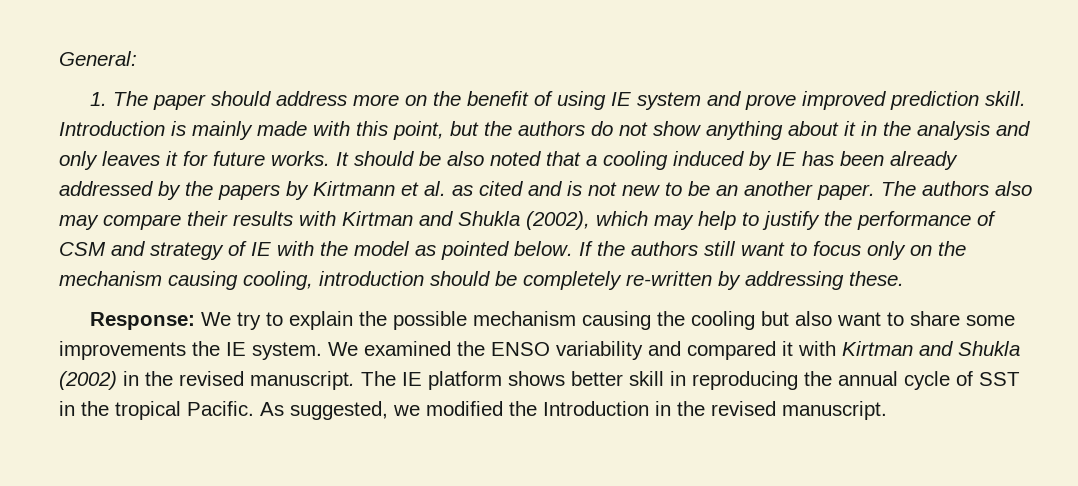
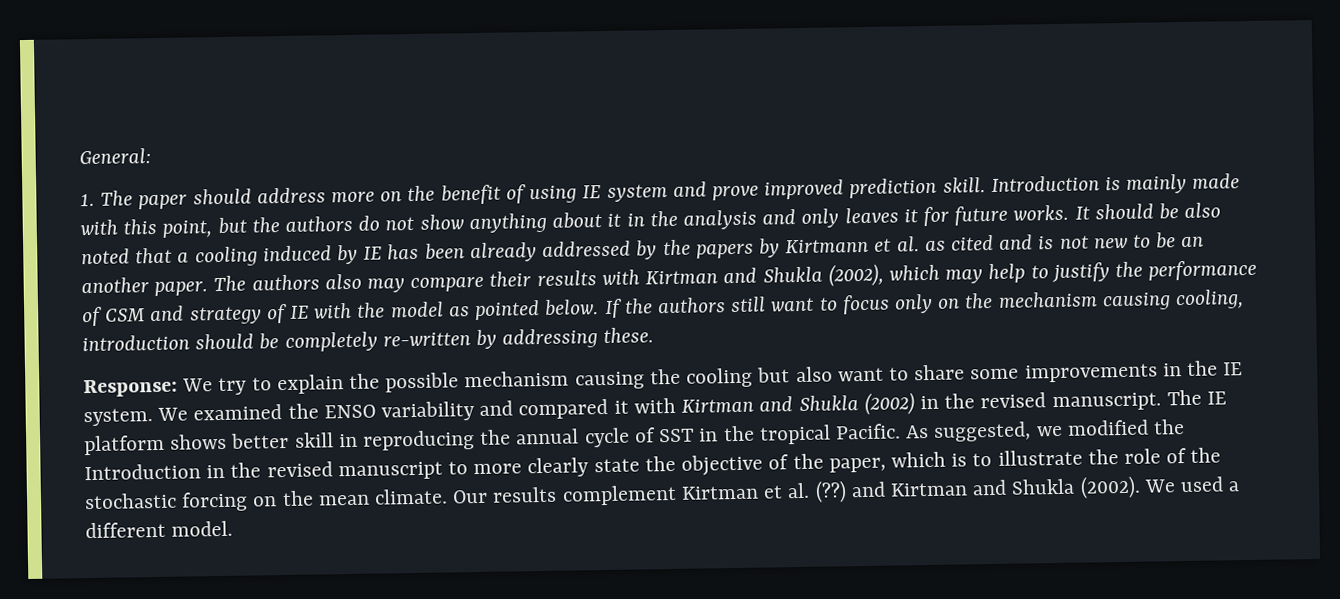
- Response: We try to explain the possible mechanism causing the cooling but also want to share some improvements the IE system.
+ Response: We try to explain the possible mechanism causing the cooling but also want to share some improvements in the IE system.
- As suggested, we modified the Introduction in the revised manuscript.
+ As suggested, we modified the Introduction in the revised manuscript to more clearly state the objective of the paper, which is to illustrate the role of the stochastic forcing on the mean climate. Our results complement Kirtman et al. (??) and Kirtman and Shukla (2002). We used a different model.

